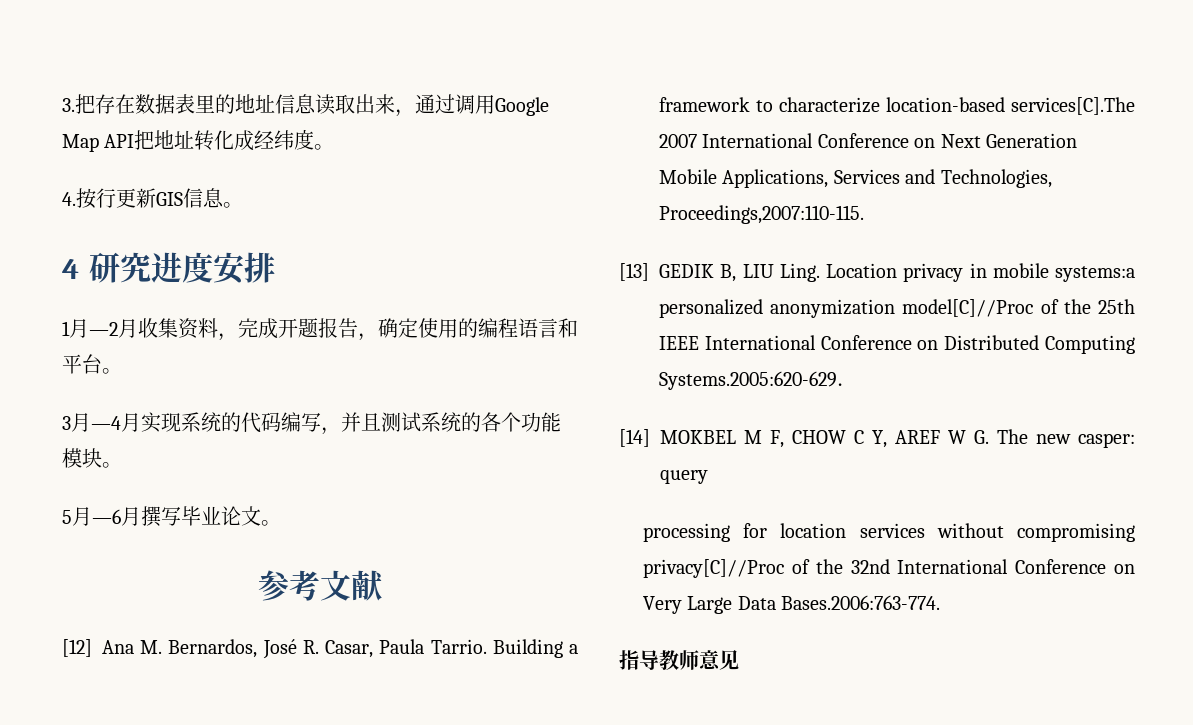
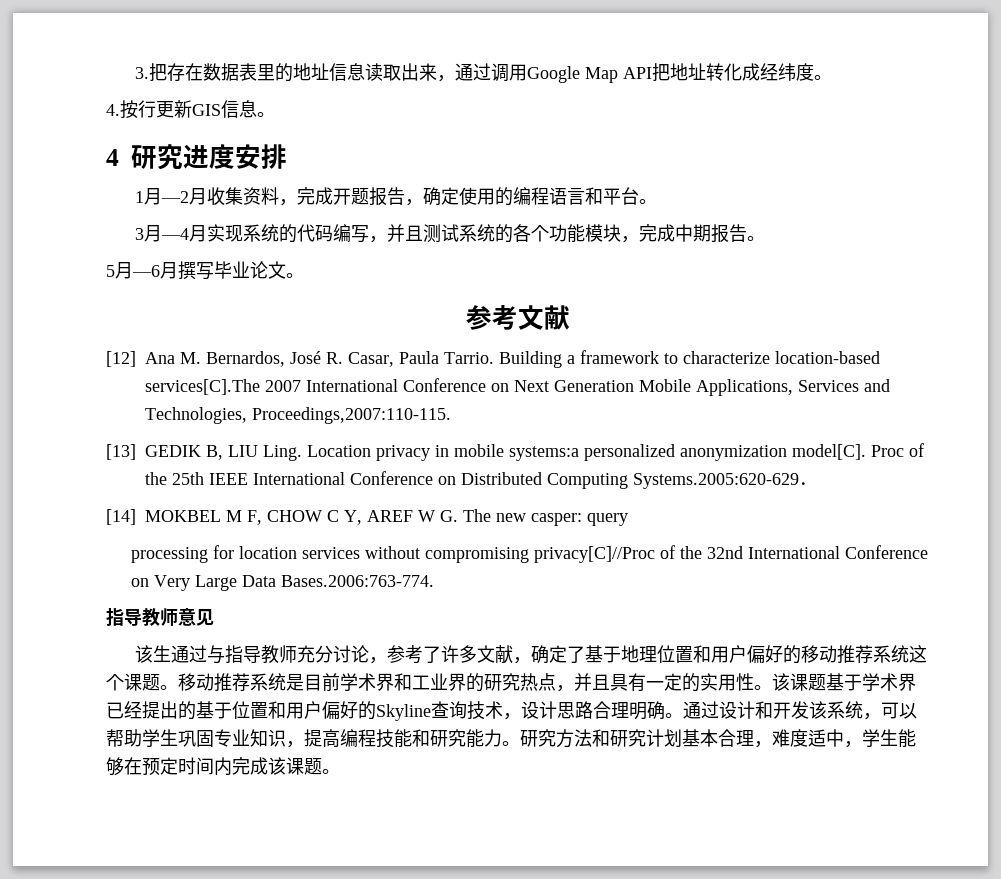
- 3月—4月实现系统的代码编写，并且测试系统的各个功能模块。
+ 3月—4月实现系统的代码编写，并且测试系统的各个功能模块，完成中期报告。
- Location privacy in mobile systems:a personalized anonymization model[C]//Proc of the 25th IEEE International Conference on Distributed Computing Systems.2005:620-629．
+ Location privacy in mobile systems:a personalized anonymization model[C]. Proc of the 25th IEEE International Conference on Distributed Computing Systems.2005:620-629．
+ 该生通过与指导教师充分讨论，参考了许多文献，确定了基于地理位置和用户偏好的移动推荐系统这个课题。移动推荐系统是目前学术界和工业界的研究热点，并且具有一定的实用性。该课题基于学术界已经提出的基于位置和用户偏好的Skyline查询技术，设计思路合理明确。通过设计和开发该系统，可以帮助学生巩固专业知识，提高编程技能和研究能力。研究方法和研究计划基本合理，难度适中，学生能够在预定时间内完成该课题。

